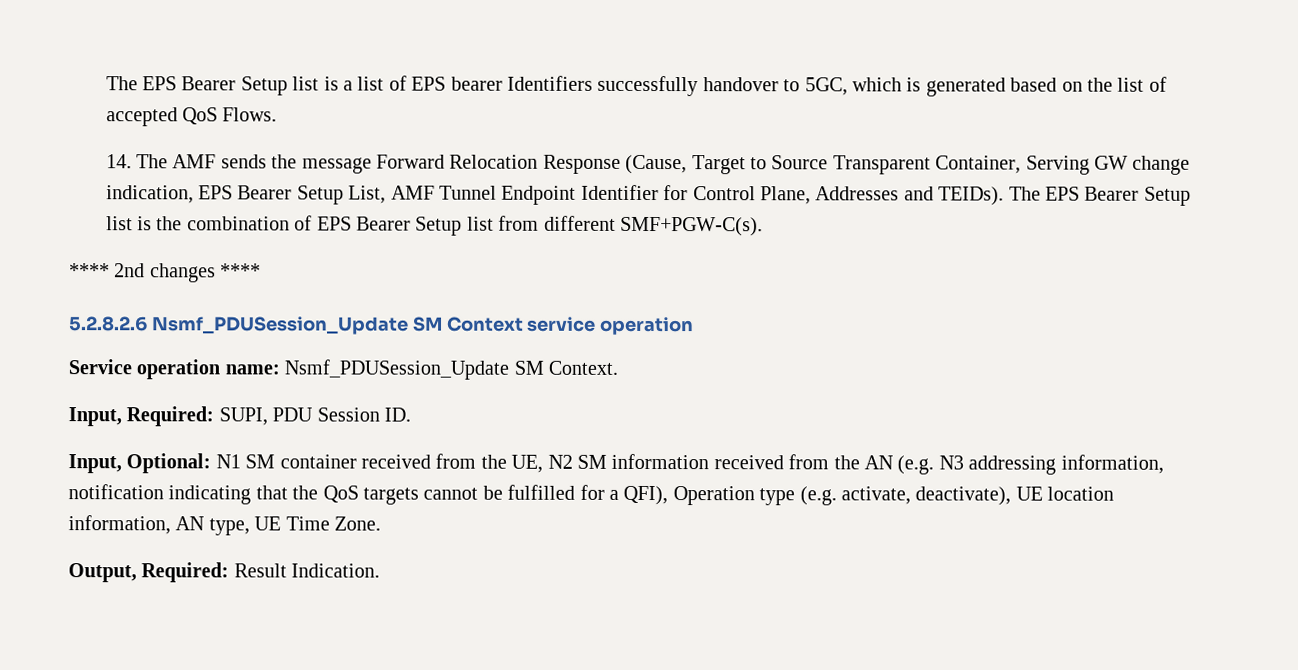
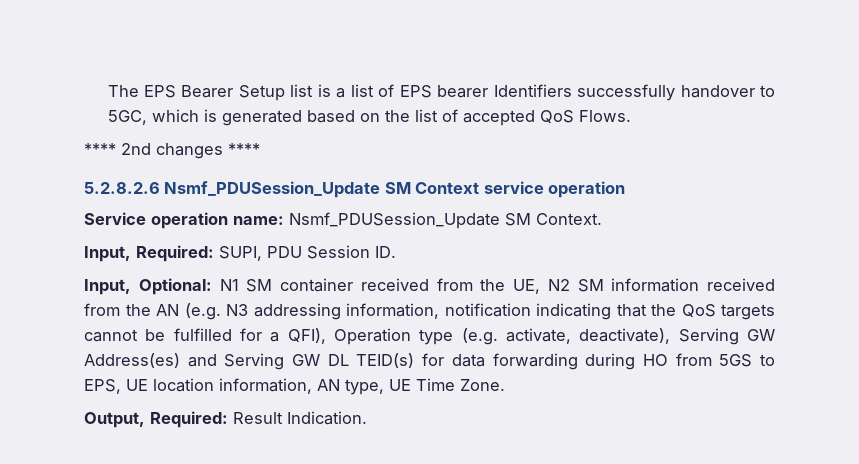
- 14. The AMF sends the message Forward Relocation Response (Cause, Target to Source Transparent Container, Serving GW change indication, EPS Bearer Setup List, AMF Tunnel Endpoint Identifier for Control Plane, Addresses and TEIDs). The EPS Bearer Setup list is the combination of EPS Bearer Setup list from different SMF+PGW-C(s).
- Input, Optional: N1 SM container received from the UE, N2 SM information received from the AN (e.g. N3 addressing information, notification indicating that the QoS targets cannot be fulfilled for a QFI), Operation type (e.g. activate, deactivate), UE location information, AN type, UE Time Zone.
+ Input, Optional: N1 SM container received from the UE, N2 SM information received from the AN (e.g. N3 addressing information, notification indicating that the QoS targets cannot be fulfilled for a QFI), Operation type (e.g. activate, deactivate), Serving GW Address(es) and Serving GW DL TEID(s) for data forwarding during HO from 5GS to EPS, UE location information, AN type, UE Time Zone.

